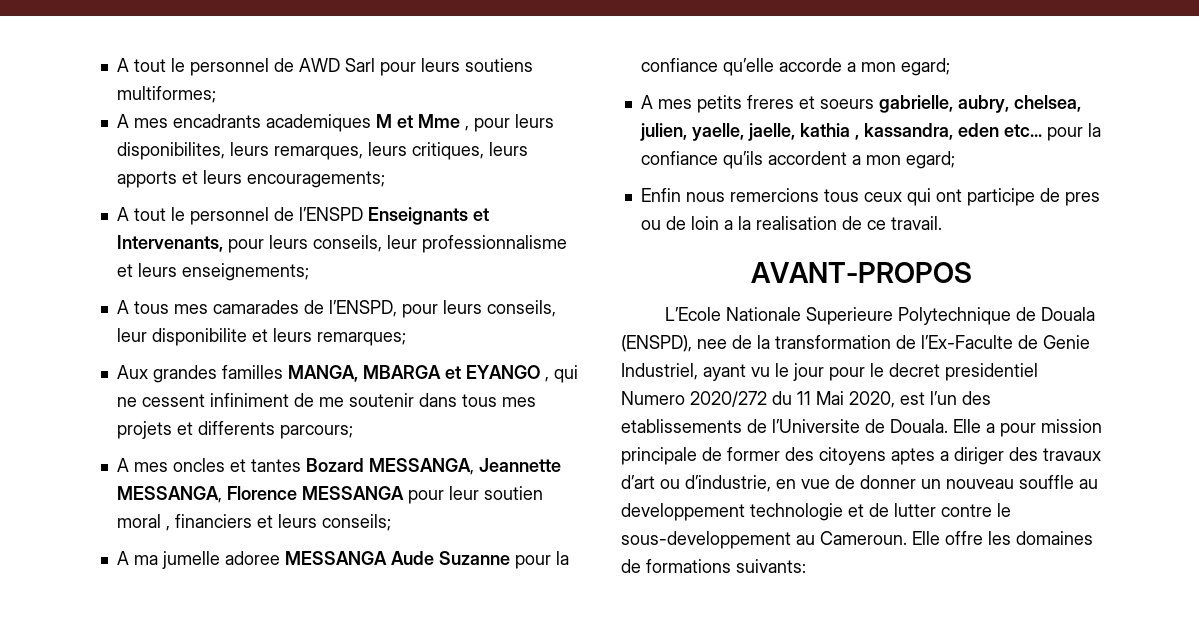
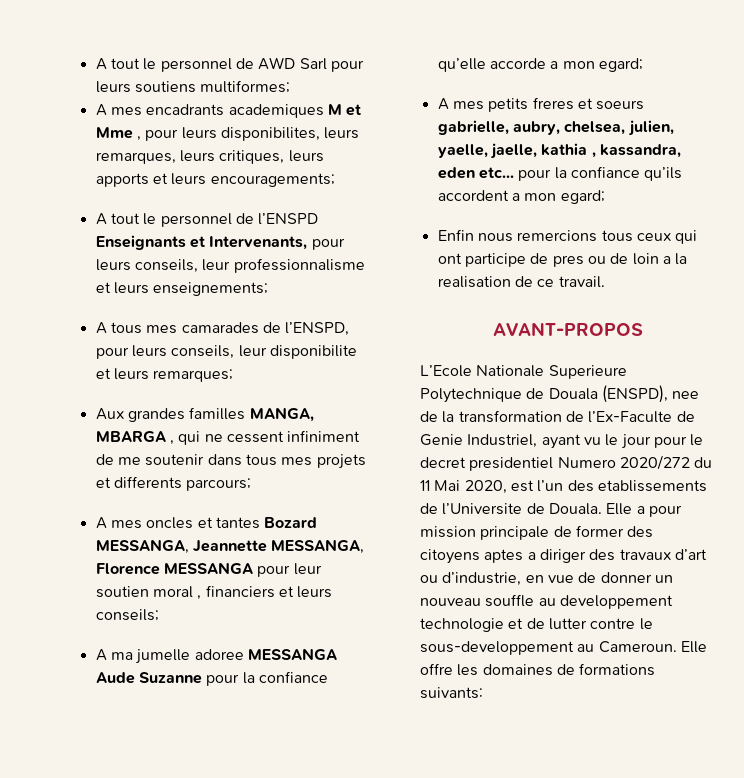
- Aux grandes familles MANGA, MBARGA et EYANGO , qui ne cessent infiniment de me soutenir dans tous mes projets et differents parcours;
+ Aux grandes familles MANGA, MBARGA , qui ne cessent infiniment de me soutenir dans tous mes projets et differents parcours;

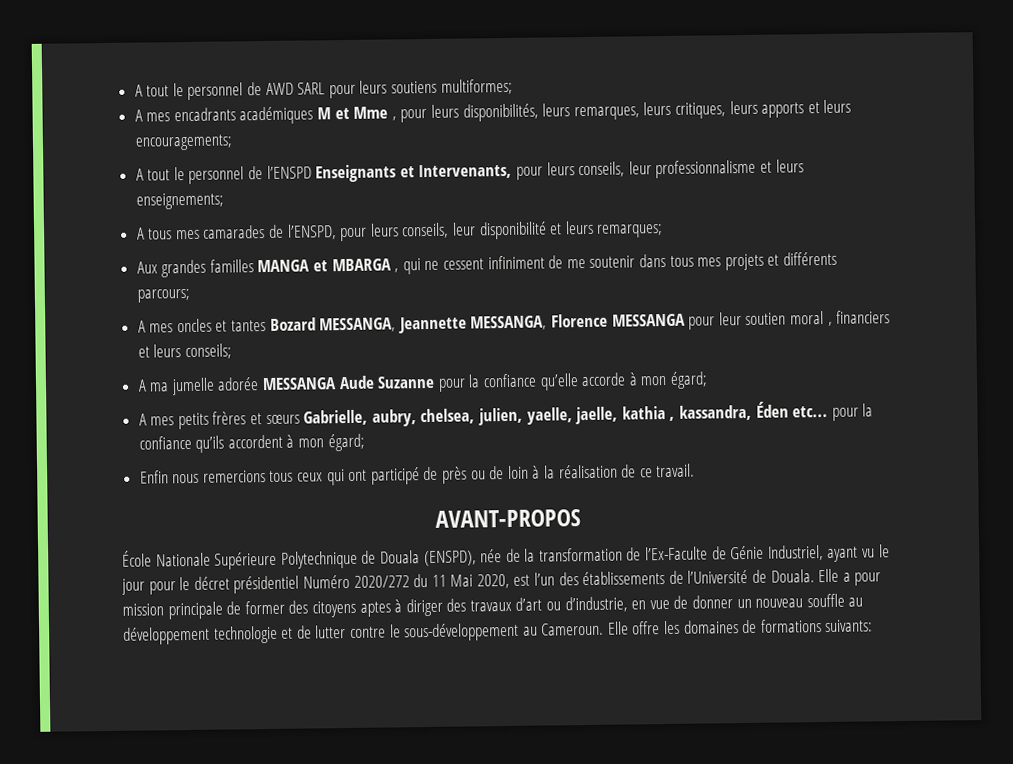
- A tout le personnel de AWD Sarl pour leurs soutiens multiformes;
+ A tout le personnel de AWD SARL pour leurs soutiens multiformes;
- A mes encadrants academiques M et Mme , pour leurs disponibilites, leurs remarques, leurs critiques, leurs apports et leurs encouragements;
+ A mes encadrants académiques M et Mme , pour leurs disponibilités, leurs remarques, leurs critiques, leurs apports et leurs encouragements;
- A tous mes camarades de l’ENSPD, pour leurs conseils, leur disponibilite et leurs remarques;
+ A tous mes camarades de l’ENSPD, pour leurs conseils, leur disponibilité et leurs remarques;
- Aux grandes familles MANGA, MBARGA , qui ne cessent infiniment de me soutenir dans tous mes projets et differents parcours;
+ Aux grandes familles MANGA et MBARGA , qui ne cessent infiniment de me soutenir dans tous mes projets et différents parcours;
- A ma jumelle adoree MESSANGA Aude Suzanne pour la confiance qu’elle accorde a mon egard;
+ A ma jumelle adorée MESSANGA Aude Suzanne pour la confiance qu’elle accorde à mon égard;
- A mes petits freres et soeurs gabrielle, aubry, chelsea, julien, yaelle, jaelle, kathia , kassandra, eden etc... pour la confiance qu’ils accordent a mon egard;
+ A mes petits frères et sœurs Gabrielle, aubry, chelsea, julien, yaelle, jaelle, kathia , kassandra, Éden etc... pour la confiance qu’ils accordent à mon égard;
- Enfin nous remercions tous ceux qui ont participe de pres ou de loin a la realisation de ce travail.
+ Enfin nous remercions tous ceux qui ont participé de près ou de loin à la réalisation de ce travail.
- L’Ecole Nationale Superieure Polytechnique de Douala (ENSPD), nee de la transformation de l’Ex-Faculte de Genie Industriel, ayant vu le jour pour le decret presidentiel Numero 2020/272 du 11 Mai 2020, est l’un des etablissements de l’Universite de Douala.
+ École Nationale Supérieure Polytechnique de Douala (ENSPD), née de la transformation de l’Ex-Faculte de Génie Industriel, ayant vu le jour pour le décret présidentiel Numéro 2020/272 du 11 Mai 2020, est l’un des établissements de l’Université de Douala.
- Elle a pour mission principale de former des citoyens aptes a diriger des travaux d’art ou d’industrie, en vue de donner un nouveau souffle au developpement technologie et de lutter contre le sous-developpement au Cameroun.
+ Elle a pour mission principale de former des citoyens aptes à diriger des travaux d’art ou d’industrie, en vue de donner un nouveau souffle au développement technologie et de lutter contre le sous-développement au Cameroun.

